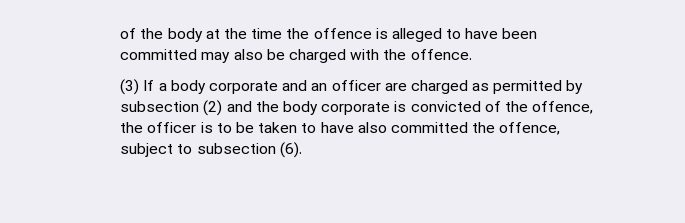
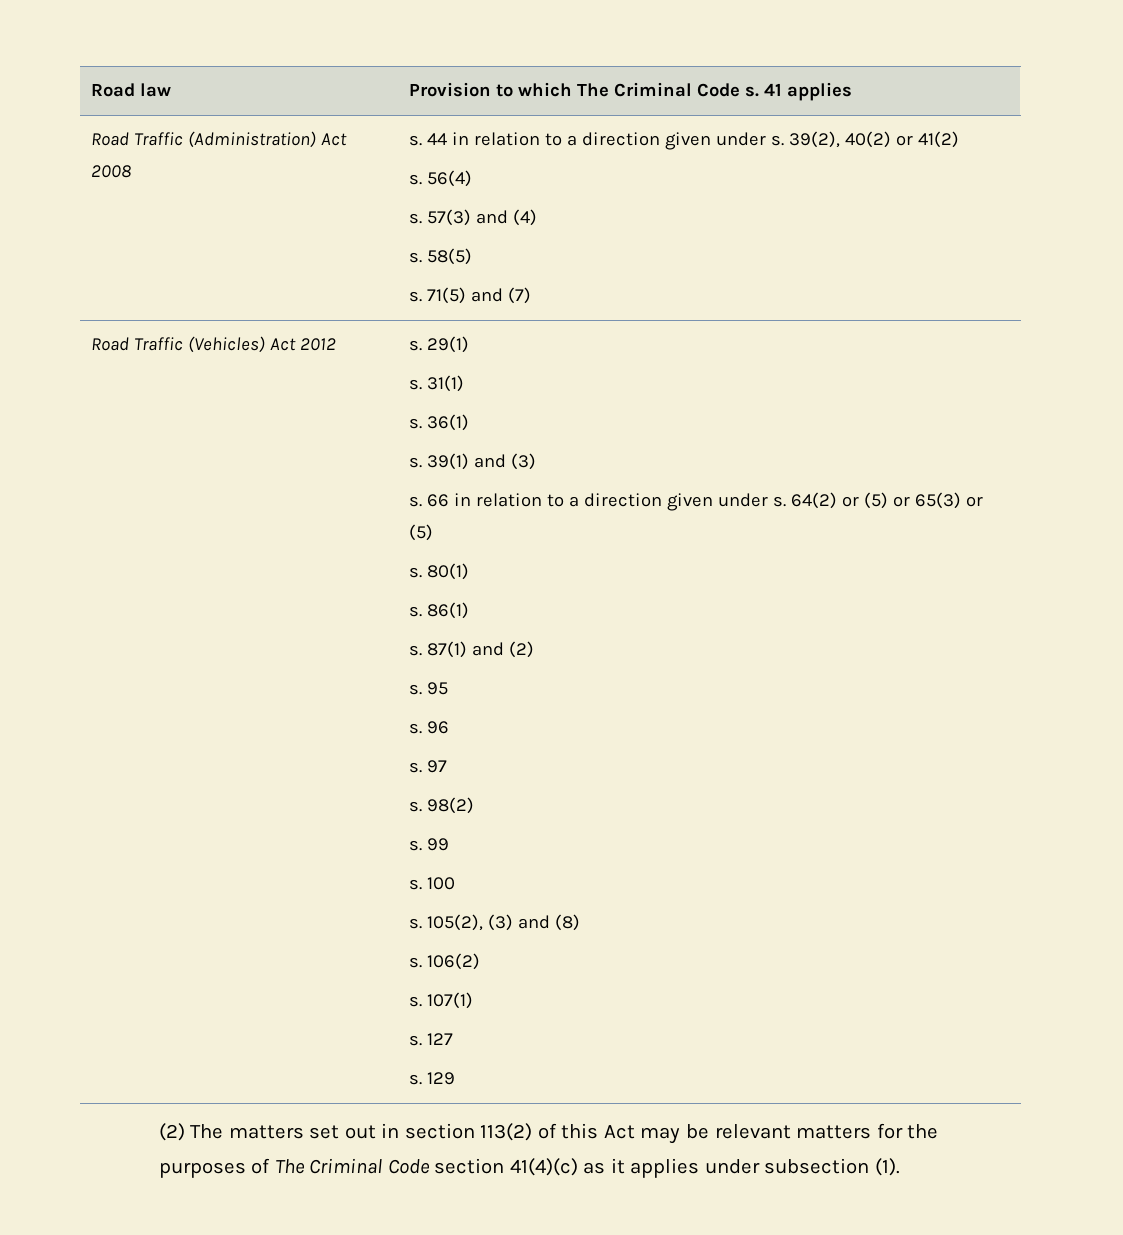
- of the body at the time the offence is alleged to have been committed may also be charged with the offence.
- (3) If a body corporate and an officer are charged as permitted by subsection (2) and the body corporate is convicted of the offence, the officer is to be taken to have also committed the offence, subject to subsection (6).
+ Road law | Provision to which The Criminal Code s. 41 applies
+ Road Traffic (Administration) Act 2008 | s. 44 in relation to a direction given under s. 39(2), 40(2) or 41(2)
+ s. 56(4)
+ s. 57(3) and (4)
+ s. 58(5)
+ s. 71(5) and (7)
+ Road Traffic (Vehicles) Act 2012 | s. 29(1)
+ s. 31(1)
+ s. 36(1)
+ s. 39(1) and (3)
+ s. 66 in relation to a direction given under s. 64(2) or (5) or 65(3) or (5)
+ s. 80(1)
+ s. 86(1)
+ s. 87(1) and (2)
+ s. 95
+ s. 96
+ s. 97
+ s. 98(2)
+ s. 99
+ s. 100
+ s. 105(2), (3) and (8)
+ s. 106(2)
+ s. 107(1)
+ s. 127
+ s. 129
+ (2) The matters set out in section 113(2) of this Act may be relevant matters for the purposes of The Criminal Code section 41(4)(c) as it applies under subsection (1).

